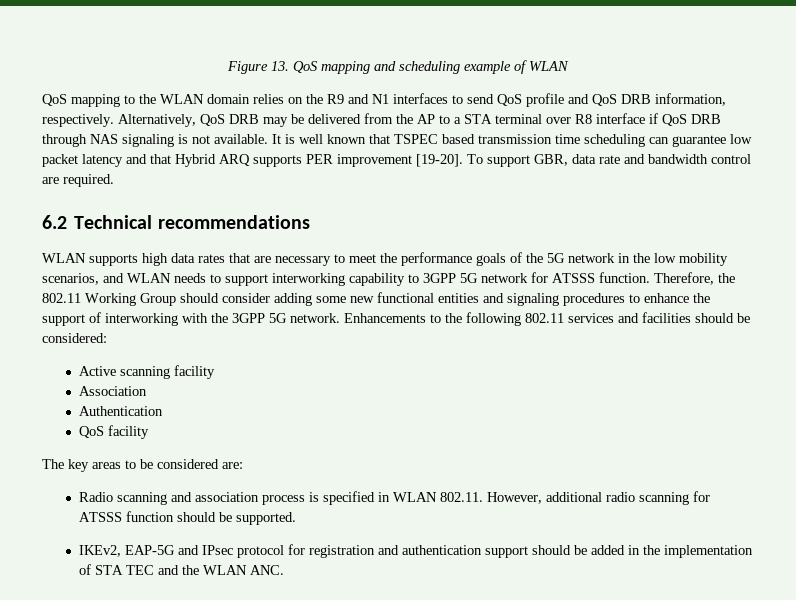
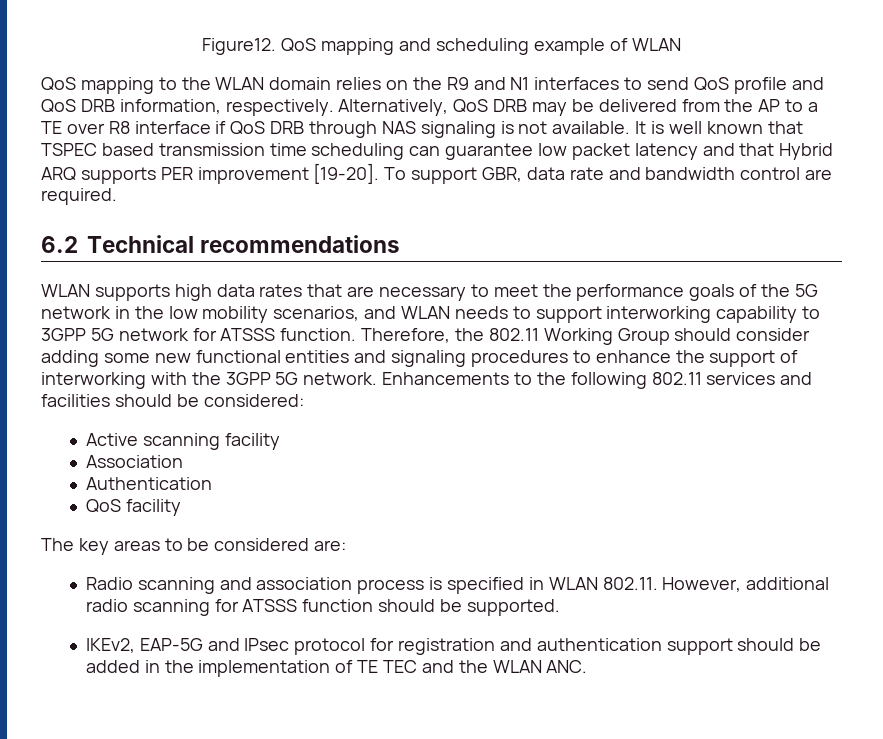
- Figure 13. QoS mapping and scheduling example of WLAN
+ Figure12. QoS mapping and scheduling example of WLAN
- Alternatively, QoS DRB may be delivered from the AP to a STA terminal over R8 interface if QoS DRB through NAS signaling is not available.
+ Alternatively, QoS DRB may be delivered from the AP to a TE over R8 interface if QoS DRB through NAS signaling is not available.
- IKEv2, EAP-5G and IPsec protocol for registration and authentication support should be added in the implementation of STA TEC and the WLAN ANC.
+ IKEv2, EAP-5G and IPsec protocol for registration and authentication support should be added in the implementation of TE TEC and the WLAN ANC.

